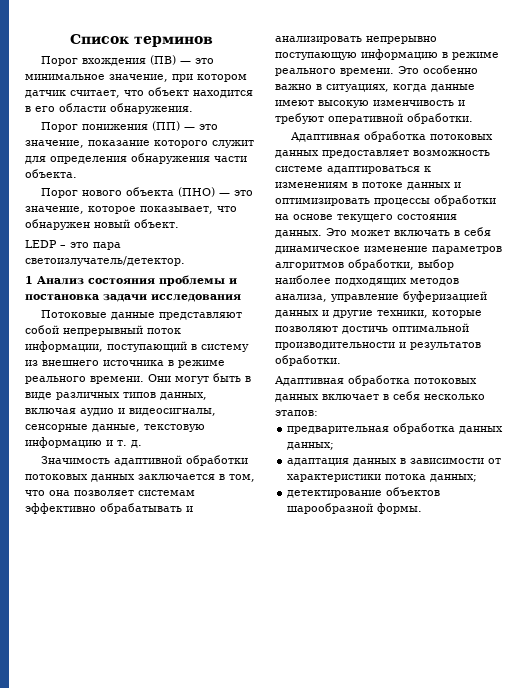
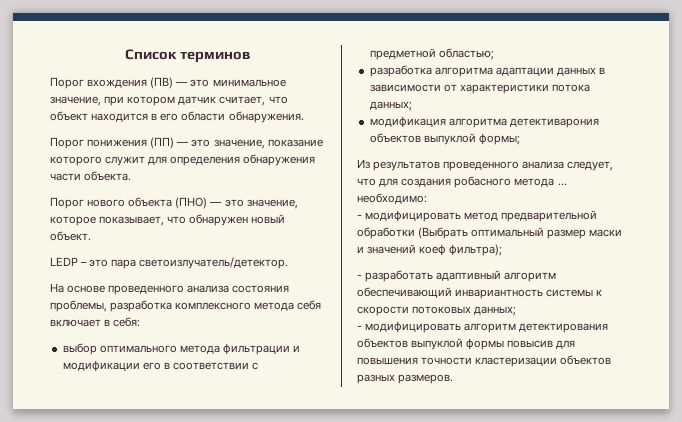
- 1 Анализ состояния проблемы и постановка задачи исследования
- Потоковые данные представляют собой непрерывный поток информации, поступающий в систему из внешнего источника в режиме реального времени. Они могут быть в виде различных типов данных, включая аудио и видеосигналы, сенсорные данные, текстовую информацию и т. д.
- Значимость адаптивной обработки потоковых данных заключается в том, что она позволяет системам эффективно обрабатывать и анализировать непрерывно поступающую информацию в режиме реального времени. Это особенно важно в ситуациях, когда данные имеют высокую изменчивость и требуют оперативной обработки.
- Адаптивная обработка потоковых данных предоставляет возможность системе адаптироваться к изменениям в потоке данных и оптимизировать процессы обработки на основе текущего состояния данных. Это может включать в себя динамическое изменение параметров алгоритмов обработки, выбор наиболее подходящих методов анализа, управление буферизацией данных и другие техники, которые позволяют достичь оптимальной производительности и результатов обработки.
- Адаптивная обработка потоковых данных включает в себя несколько этапов:
- предварительная обработка данных данных;
- адаптация данных в зависимости от характеристики потока данных;
+ На основе проведенного анализа состояния проблемы, разработка комплексного метода себя включает в себя:
+ выбор оптимального метода фильтрации и модификации его в соответствии с предметной областью;
+ разработка алгоритма адаптации данных в зависимости от характеристики потока данных;
- детектирование объектов шарообразной формы.
+ модификация алгоритма детективарония объектов выпуклой формы;
+ Из результатов проведенного анализа следует, что для создания робасного метода ... необходимо:
+ - модифицировать метод предварительной обработки (Выбрать оптимальный размер маски и значений коеф фильтра);
+ - разработать адаптивный алгоритм обеспечивающий инвариантность системы к скорости потоковых данных;
+ - модифицировать алгоритм детектирования объектов выпуклой формы повысив для повышения точности кластеризации объектов разных размеров.

